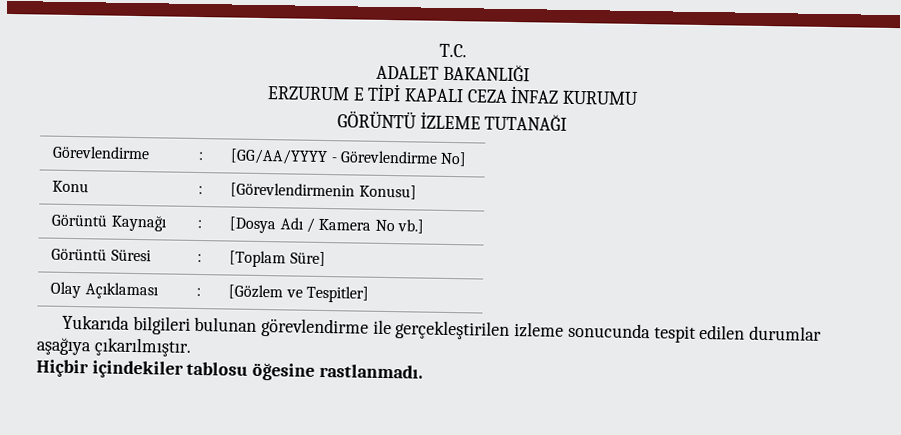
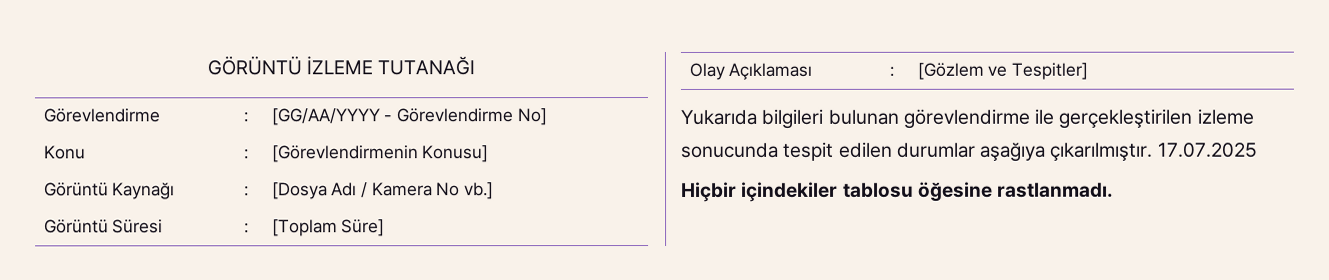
- T.C.
- ADALET BAKANLIĞI
- ERZURUM E TİPİ KAPALI CEZA İNFAZ KURUMU
+ 17.07.2025

